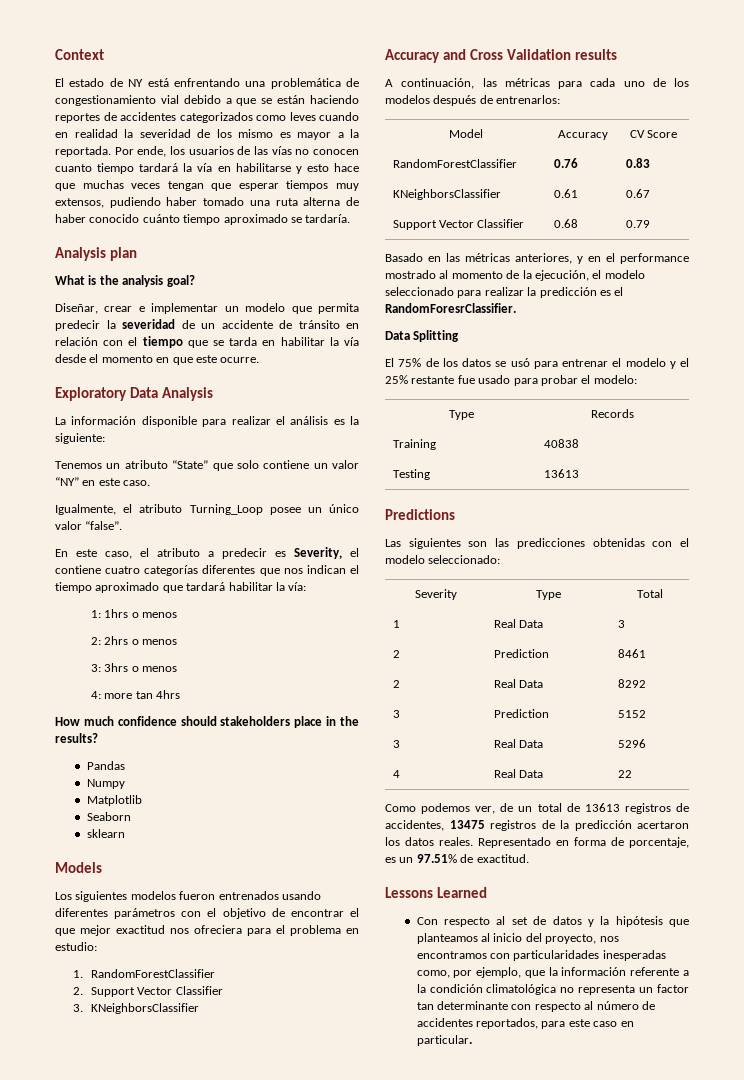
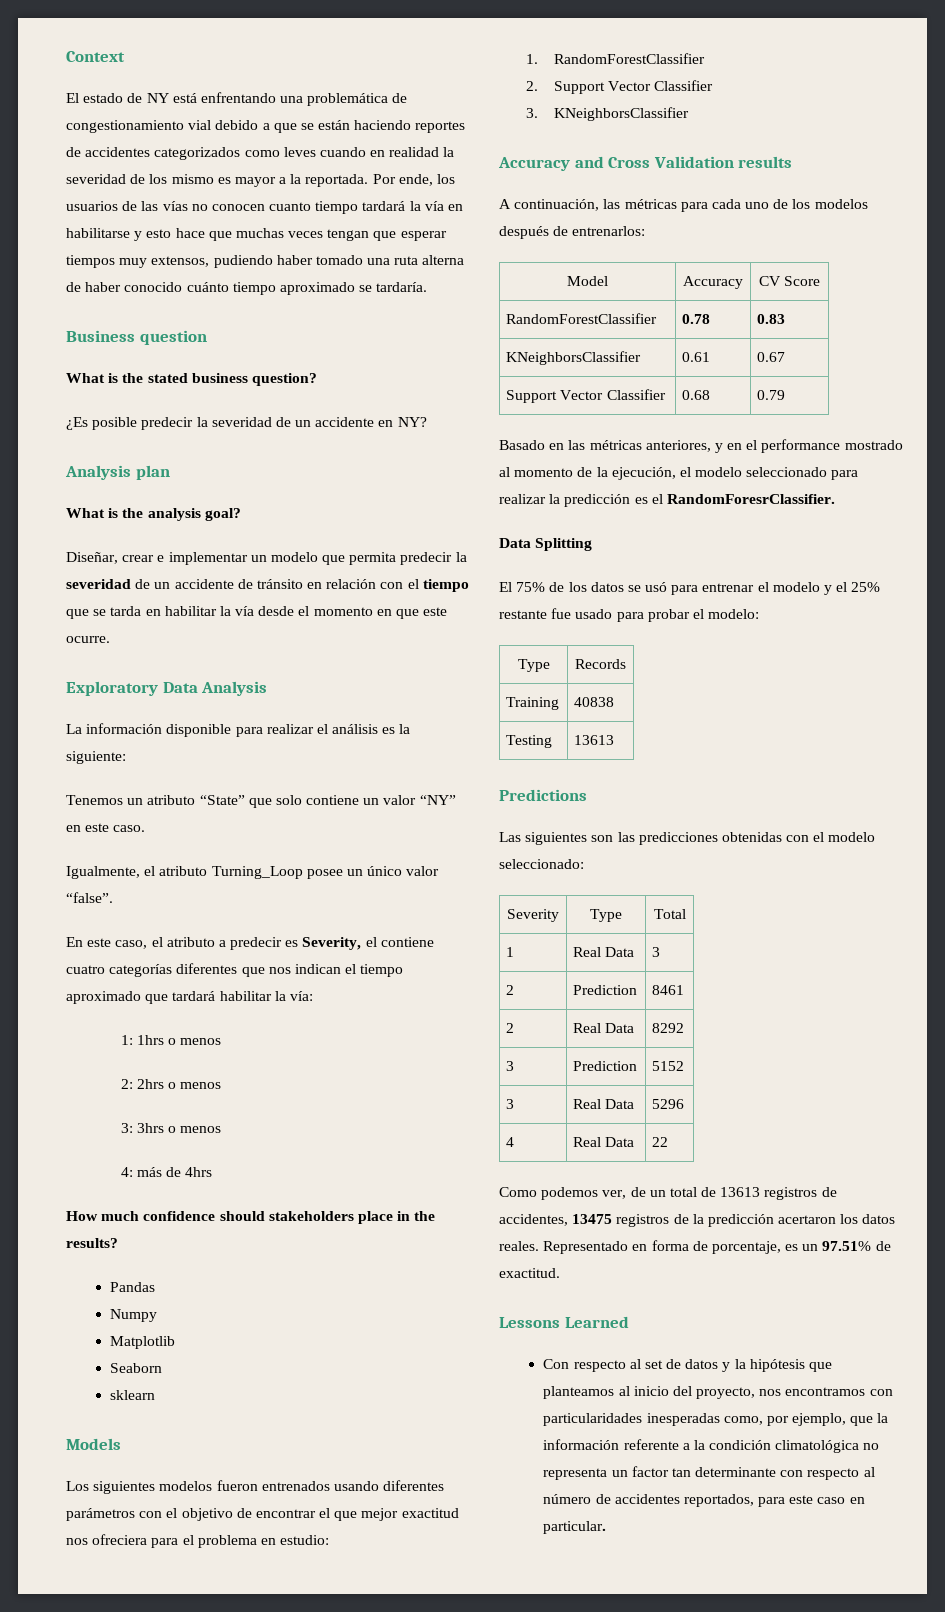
+ Business question
+ What is the stated business question?
+ ¿Es posible predecir la severidad de un accidente en NY?
- 4: more tan 4hrs
+ 4: más de 4hrs
- RandomForestClassifier | 0.76 | 0.83
+ RandomForestClassifier | 0.78 | 0.83

